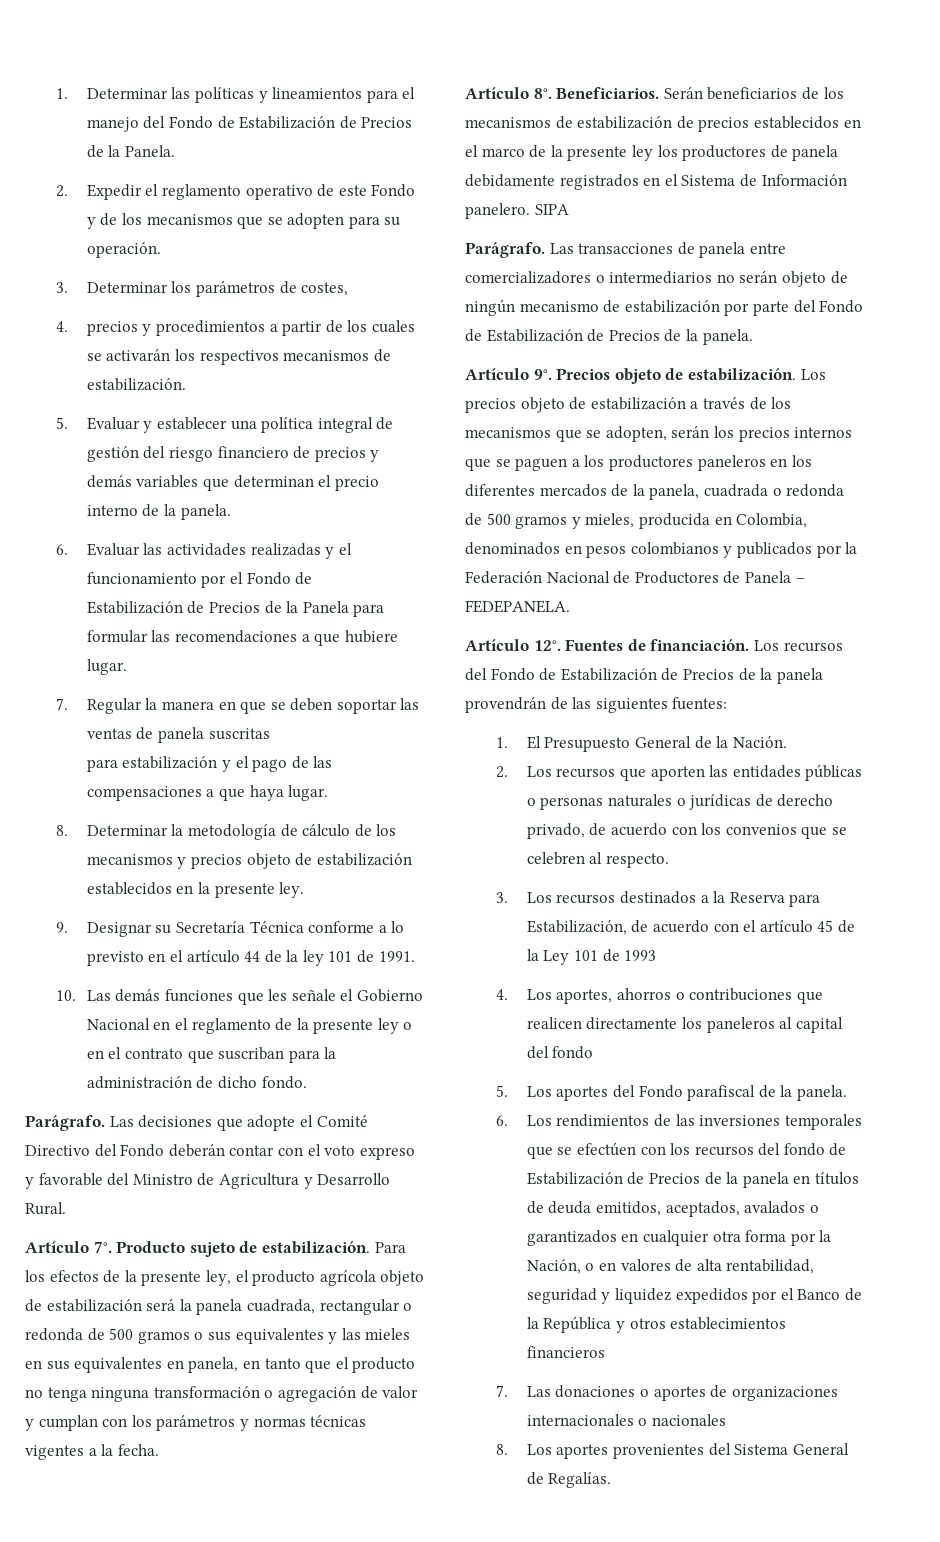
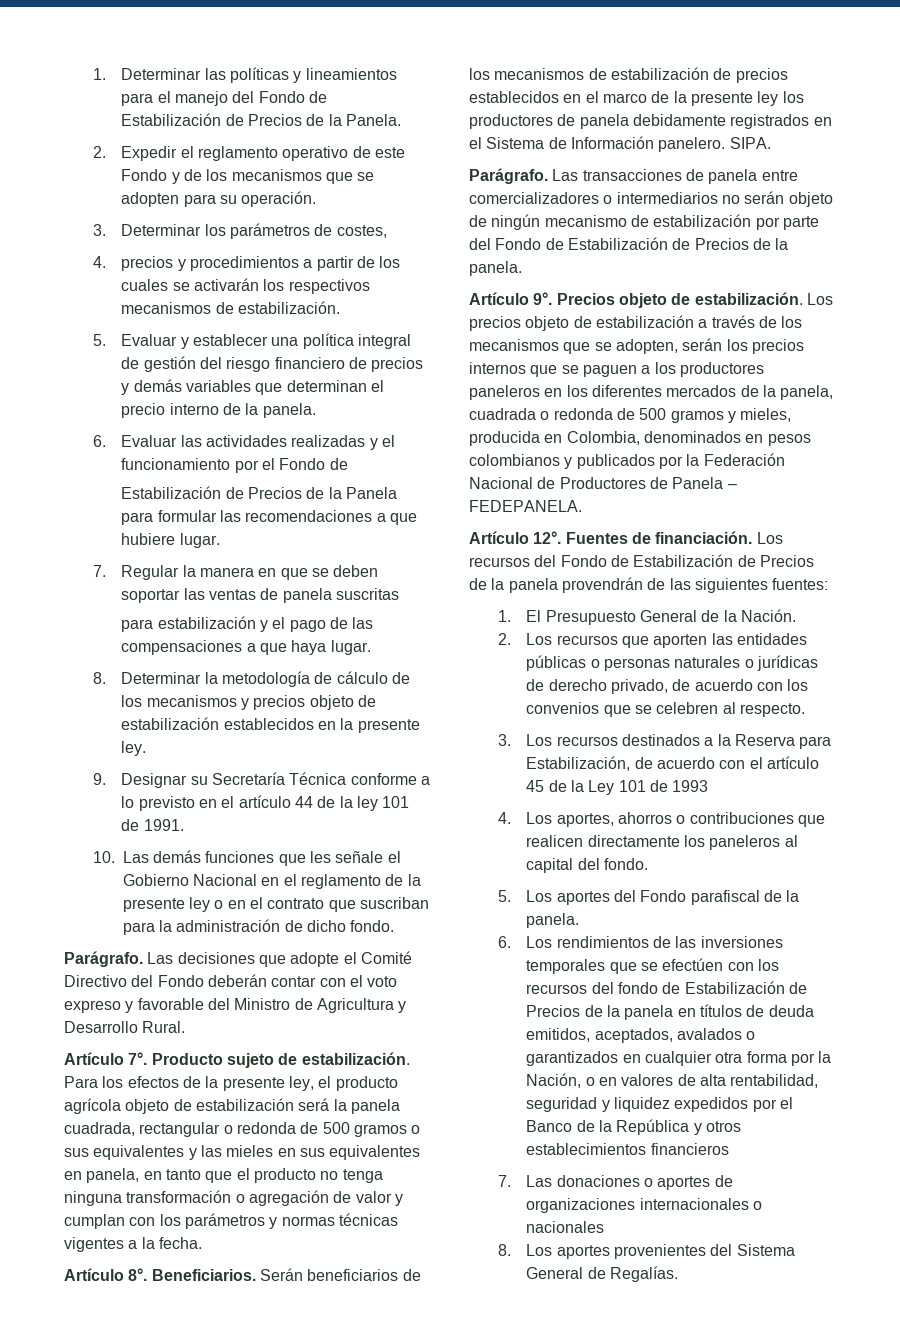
- SIPA
+ SIPA.
- 4. Los aportes, ahorros o contribuciones que realicen directamente los paneleros al capital del fondo
+ 4. Los aportes, ahorros o contribuciones que realicen directamente los paneleros al capital del fondo.

